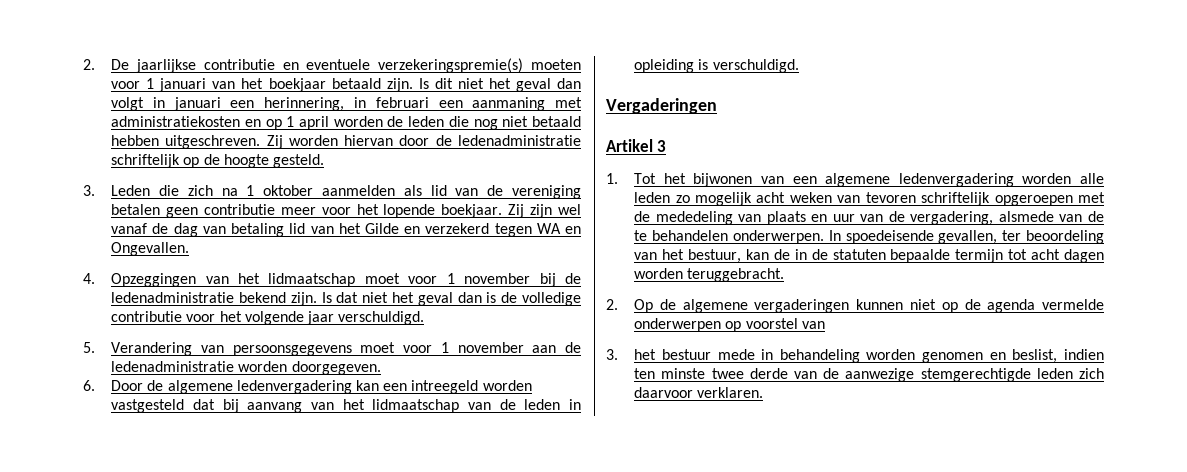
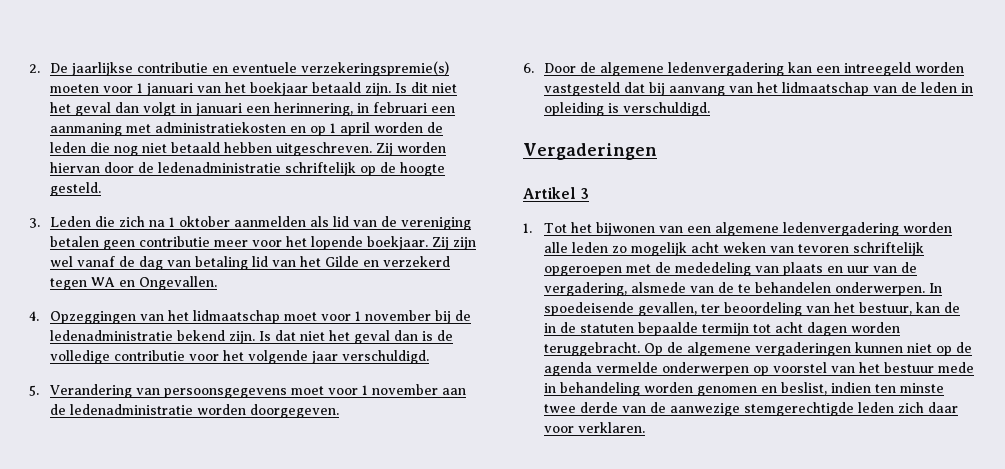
- In spoedeisende gevallen, ter beoordeling van het bestuur, kan de in de statuten bepaalde termijn tot acht dagen worden teruggebracht.
- 2. Op de algemene vergaderingen kunnen niet op de agenda vermelde onderwerpen op voorstel van
- 3. het bestuur mede in behandeling worden genomen en beslist, indien ten minste twee derde van de aanwezige stemgerechtigde leden zich daarvoor verklaren.
+ In spoedeisende gevallen, ter beoordeling van het bestuur, kan de in de statuten bepaalde termijn tot acht dagen worden teruggebracht. Op de algemene vergaderingen kunnen niet op de agenda vermelde onderwerpen op voorstel van het bestuur mede in behandeling worden genomen en beslist, indien ten minste twee derde van de aanwezige stemgerechtigde leden zich daar voor verklaren.

